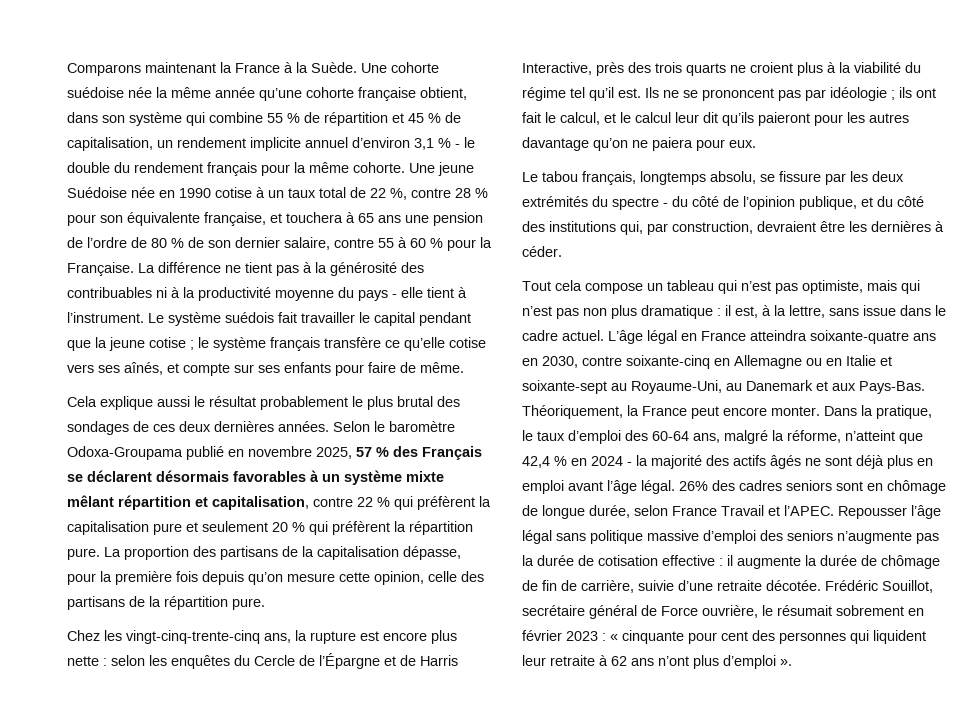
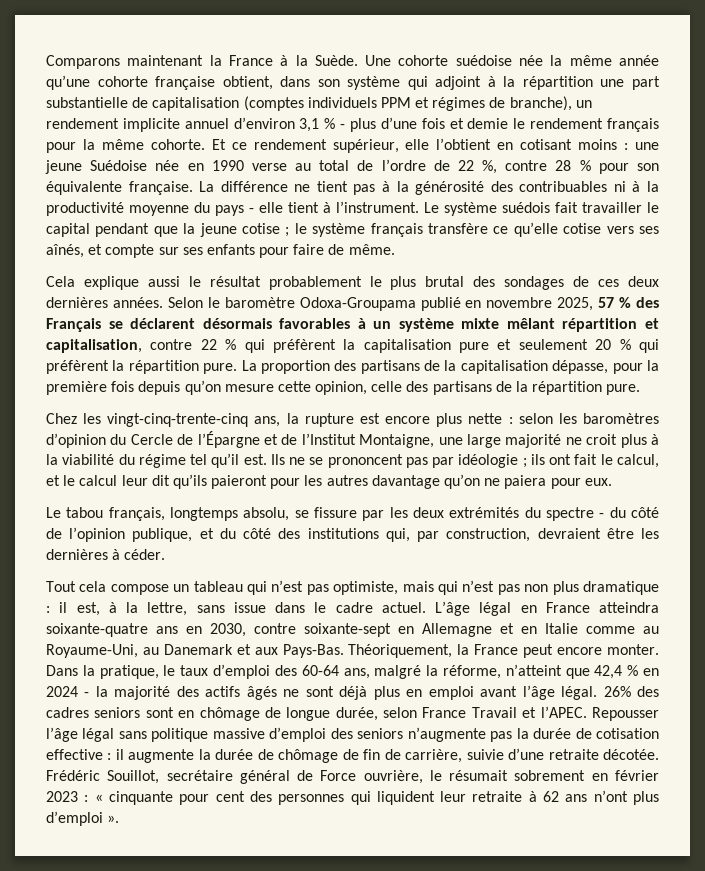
- Une cohorte suédoise née la même année qu’une cohorte française obtient, dans son système qui combine 55 % de répartition et 45 % de capitalisation, un rendement implicite annuel d’environ 3,1 % - le double du rendement français pour la même cohorte.
+ Une cohorte suédoise née la même année qu’une cohorte française obtient, dans son système qui adjoint à la répartition une part substantielle de capitalisation (comptes individuels PPM et régimes de branche), un rendement implicite annuel d’environ 3,1 % - plus d’une fois et demie le rendement français pour la même cohorte.
- Une jeune Suédoise née en 1990 cotise à un taux total de 22 %, contre 28 % pour son équivalente française, et touchera à 65 ans une pension de l’ordre de 80 % de son dernier salaire, contre 55 à 60 % pour la Française.
+ Et ce rendement supérieur, elle l’obtient en cotisant moins : une jeune Suédoise née en 1990 verse au total de l’ordre de 22 %, contre 28 % pour son équivalente française.
- Chez les vingt-cinq-trente-cinq ans, la rupture est encore plus nette : selon les enquêtes du Cercle de l’Épargne et de Harris Interactive, près des trois quarts ne croient plus à la viabilité du régime tel qu’il est.
+ Chez les vingt-cinq-trente-cinq ans, la rupture est encore plus nette : selon les baromètres d’opinion du Cercle de l’Épargne et de l’Institut Montaigne, une large majorité ne croit plus à la viabilité du régime tel qu’il est.
- L’âge légal en France atteindra soixante-quatre ans en 2030, contre soixante-cinq en Allemagne ou en Italie et soixante-sept au Royaume-Uni, au Danemark et aux Pays-Bas.
+ L’âge légal en France atteindra soixante-quatre ans en 2030, contre soixante-sept en Allemagne et en Italie comme au Royaume-Uni, au Danemark et aux Pays-Bas.

